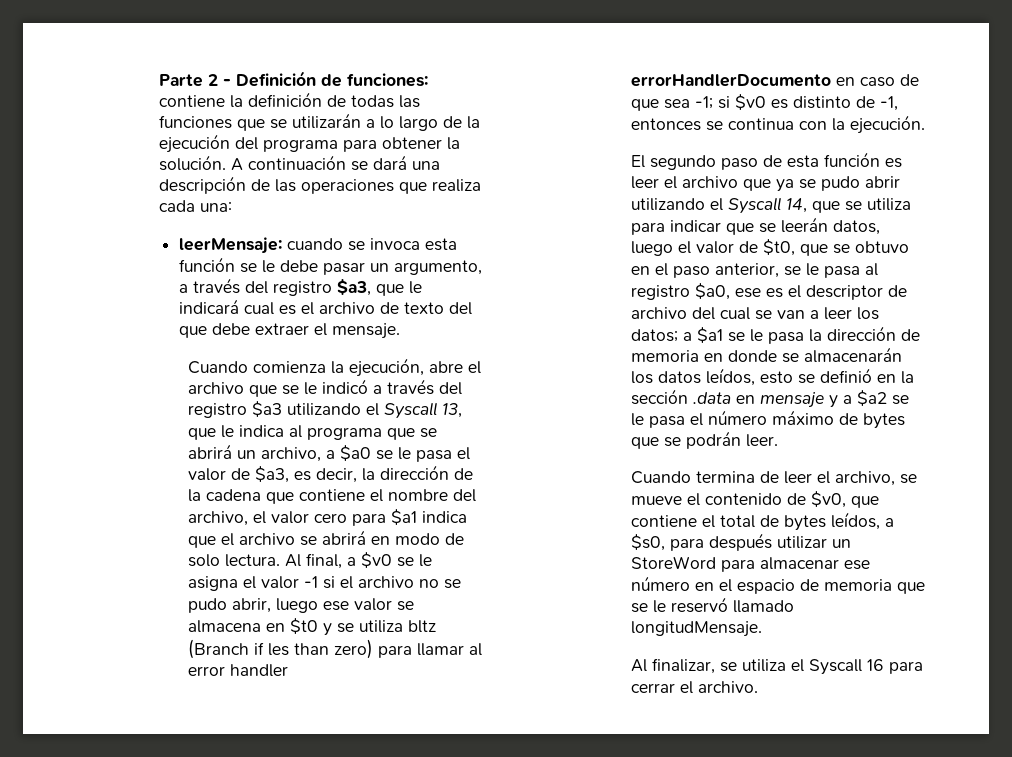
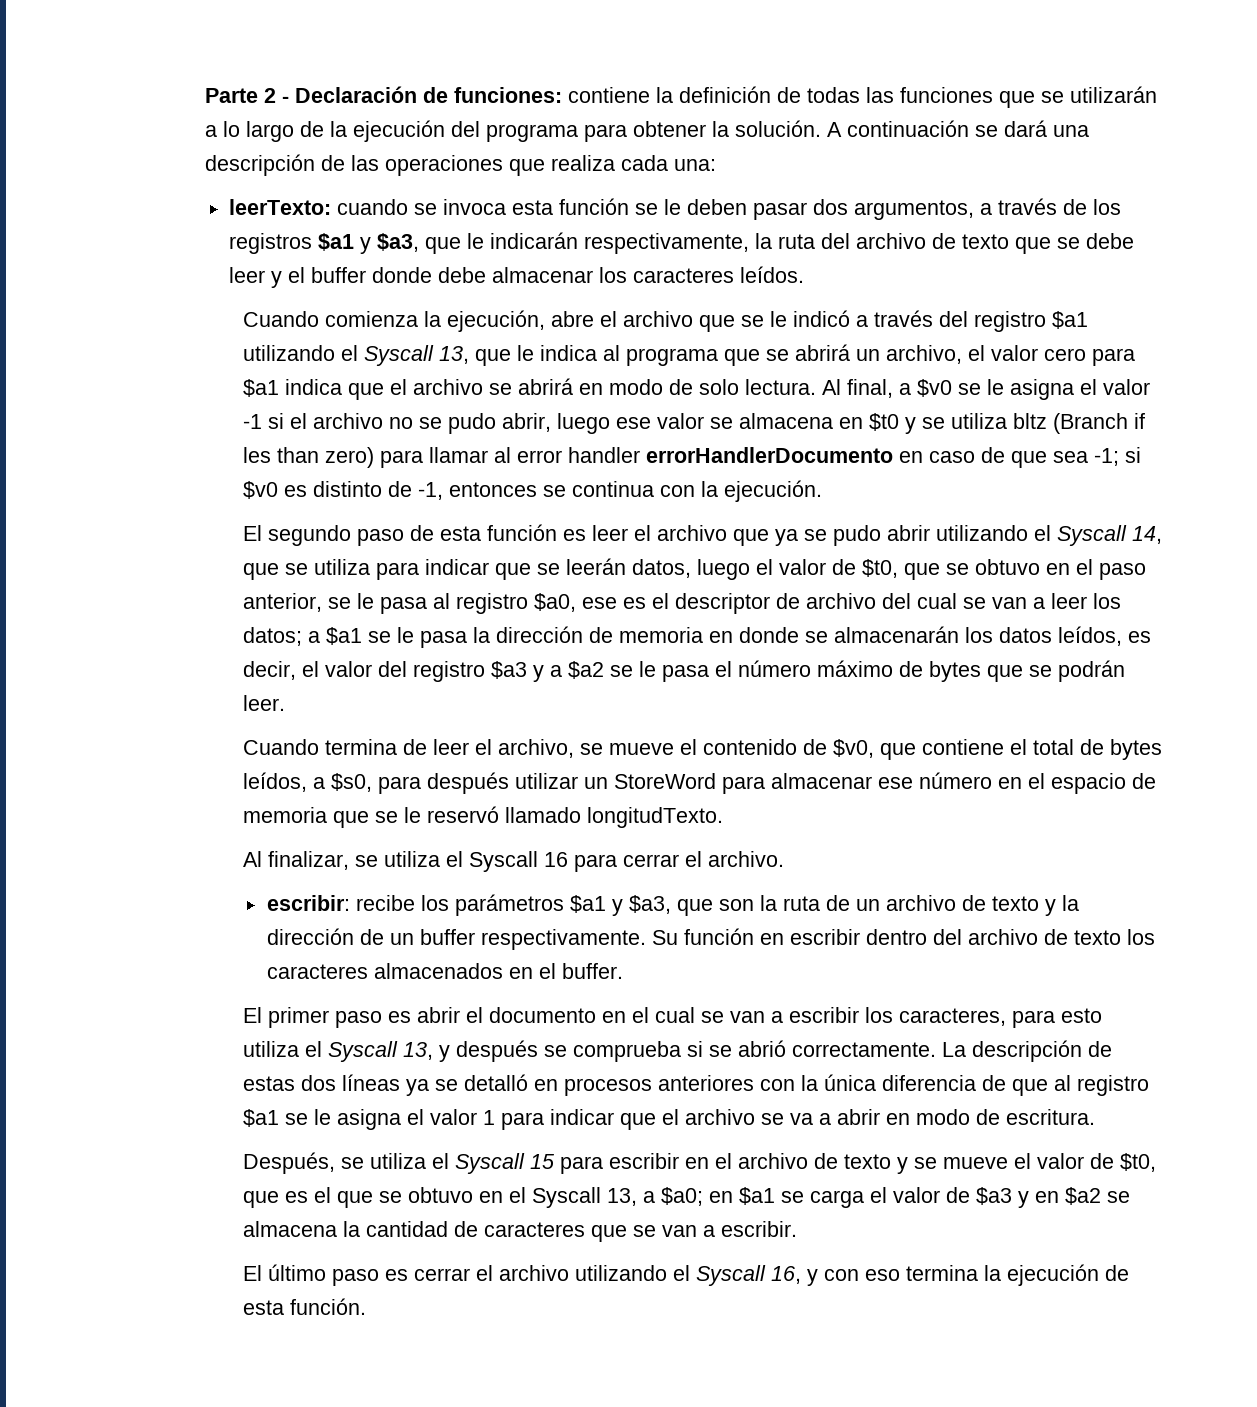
- Parte 2 - Definición de funciones: contiene la definición de todas las funciones que se utilizarán a lo largo de la ejecución del programa para obtener la solución.
+ Parte 2 - Declaración de funciones: contiene la definición de todas las funciones que se utilizarán a lo largo de la ejecución del programa para obtener la solución.
- leerMensaje: cuando se invoca esta función se le debe pasar un argumento, a través del registro $a3, que le indicará cual es el archivo de texto del que debe extraer el mensaje.
+ leerTexto: cuando se invoca esta función se le deben pasar dos argumentos, a través de los registros $a1 y $a3, que le indicarán respectivamente, la ruta del archivo de texto que se debe leer y el buffer donde debe almacenar los caracteres leídos.
- Cuando comienza la ejecución, abre el archivo que se le indicó a través del registro $a3 utilizando el Syscall 13, que le indica al programa que se abrirá un archivo, a $a0 se le pasa el valor de $a3, es decir, la dirección de la cadena que contiene el nombre del archivo, el valor cero para $a1 indica que el archivo se abrirá en modo de solo lectura.
+ Cuando comienza la ejecución, abre el archivo que se le indicó a través del registro $a1 utilizando el Syscall 13, que le indica al programa que se abrirá un archivo, el valor cero para $a1 indica que el archivo se abrirá en modo de solo lectura.
- a $a1 se le pasa la dirección de memoria en donde se almacenarán los datos leídos, esto se definió en la sección .data en mensaje y a $a2 se le pasa el número máximo de bytes que se podrán leer.
+ a $a1 se le pasa la dirección de memoria en donde se almacenarán los datos leídos, es decir, el valor del registro $a3 y a $a2 se le pasa el número máximo de bytes que se podrán leer.
- Cuando termina de leer el archivo, se mueve el contenido de $v0, que contiene el total de bytes leídos, a $s0, para después utilizar un StoreWord para almacenar ese número en el espacio de memoria que se le reservó llamado longitudMensaje.
+ Cuando termina de leer el archivo, se mueve el contenido de $v0, que contiene el total de bytes leídos, a $s0, para después utilizar un StoreWord para almacenar ese número en el espacio de memoria que se le reservó llamado longitudTexto.
+ escribir: recibe los parámetros $a1 y $a3, que son la ruta de un archivo de texto y la dirección de un buffer respectivamente. Su función en escribir dentro del archivo de texto los caracteres almacenados en el buffer.
+ El primer paso es abrir el documento en el cual se van a escribir los caracteres, para esto utiliza el Syscall 13, y después se comprueba si se abrió correctamente. La descripción de estas dos líneas ya se detalló en procesos anteriores con la única diferencia de que al registro $a1 se le asigna el valor 1 para indicar que el archivo se va a abrir en modo de escritura.
+ Después, se utiliza el Syscall 15 para escribir en el archivo de texto y se mueve el valor de $t0, que es el que se obtuvo en el Syscall 13, a $a0; en $a1 se carga el valor de $a3 y en $a2 se almacena la cantidad de caracteres que se van a escribir.
+ El último paso es cerrar el archivo utilizando el Syscall 16, y con eso termina la ejecución de esta función.

